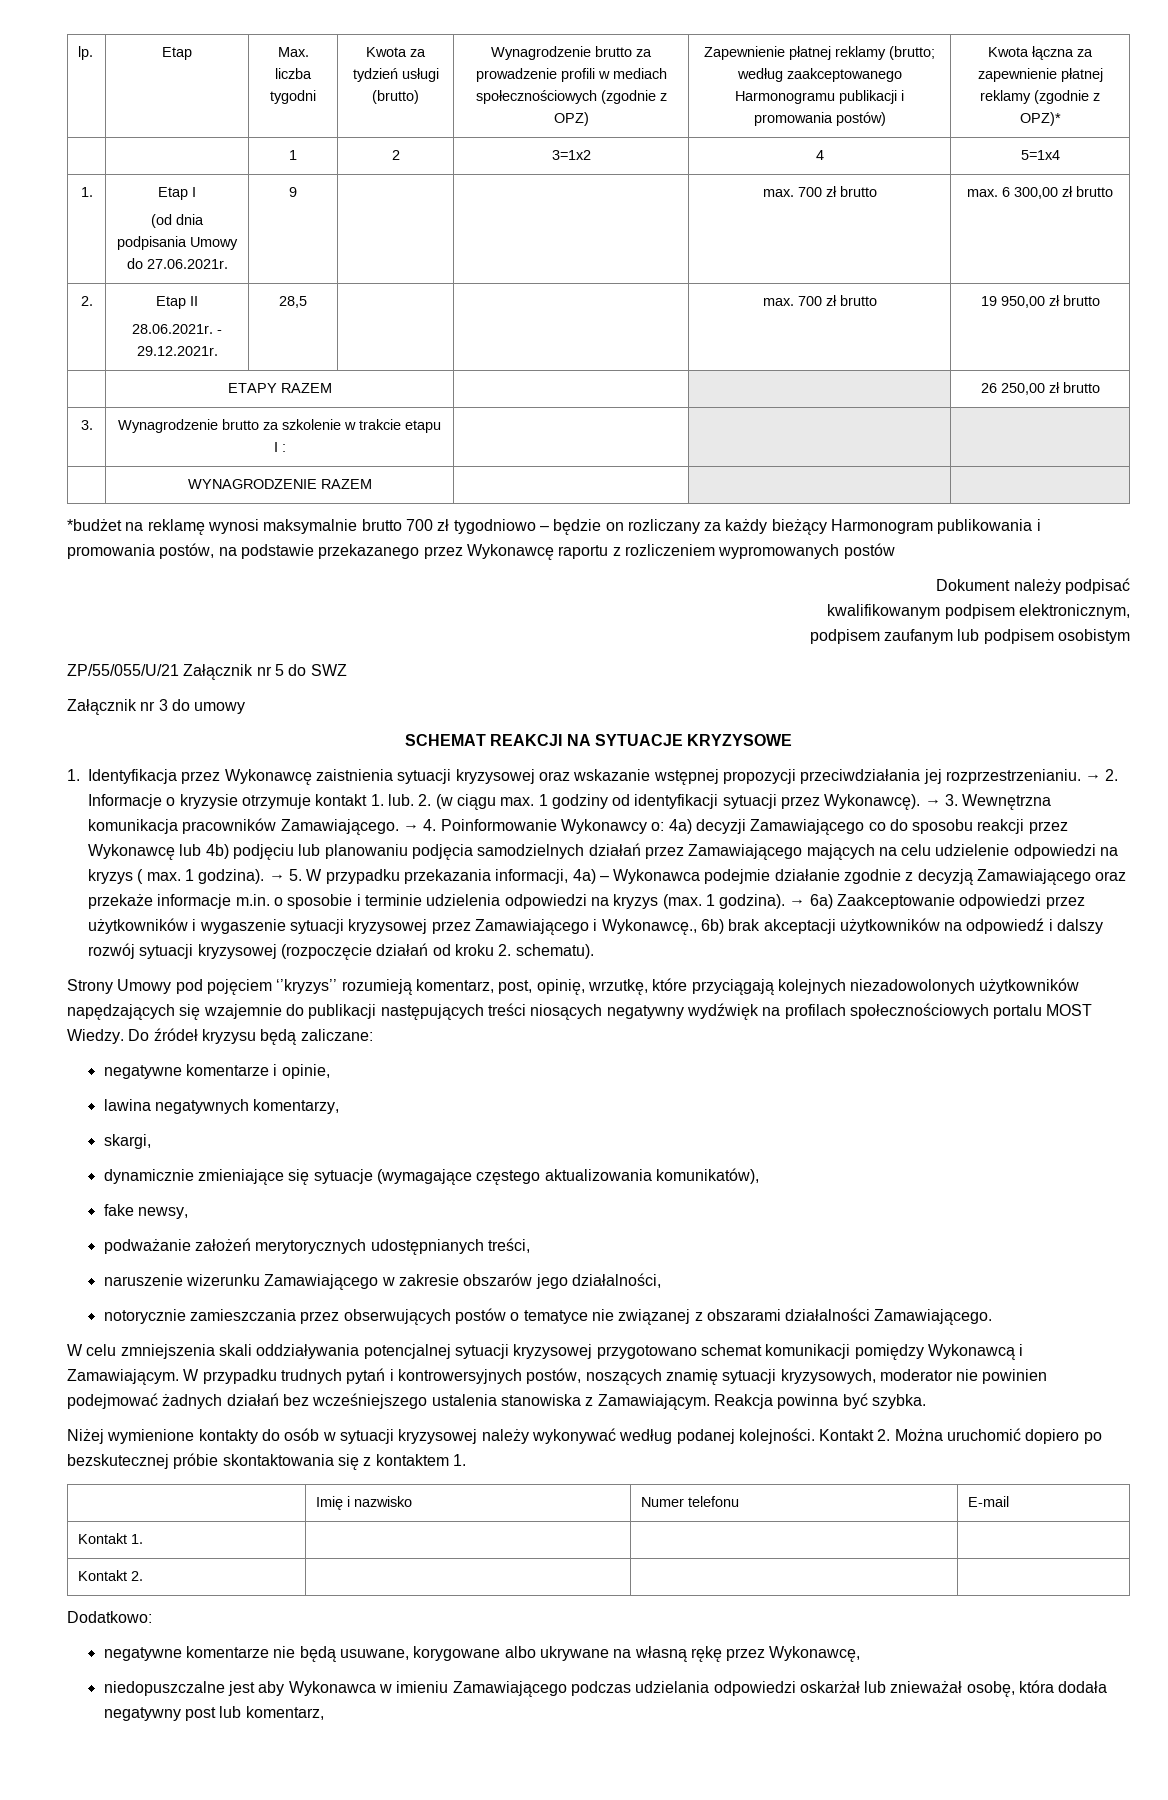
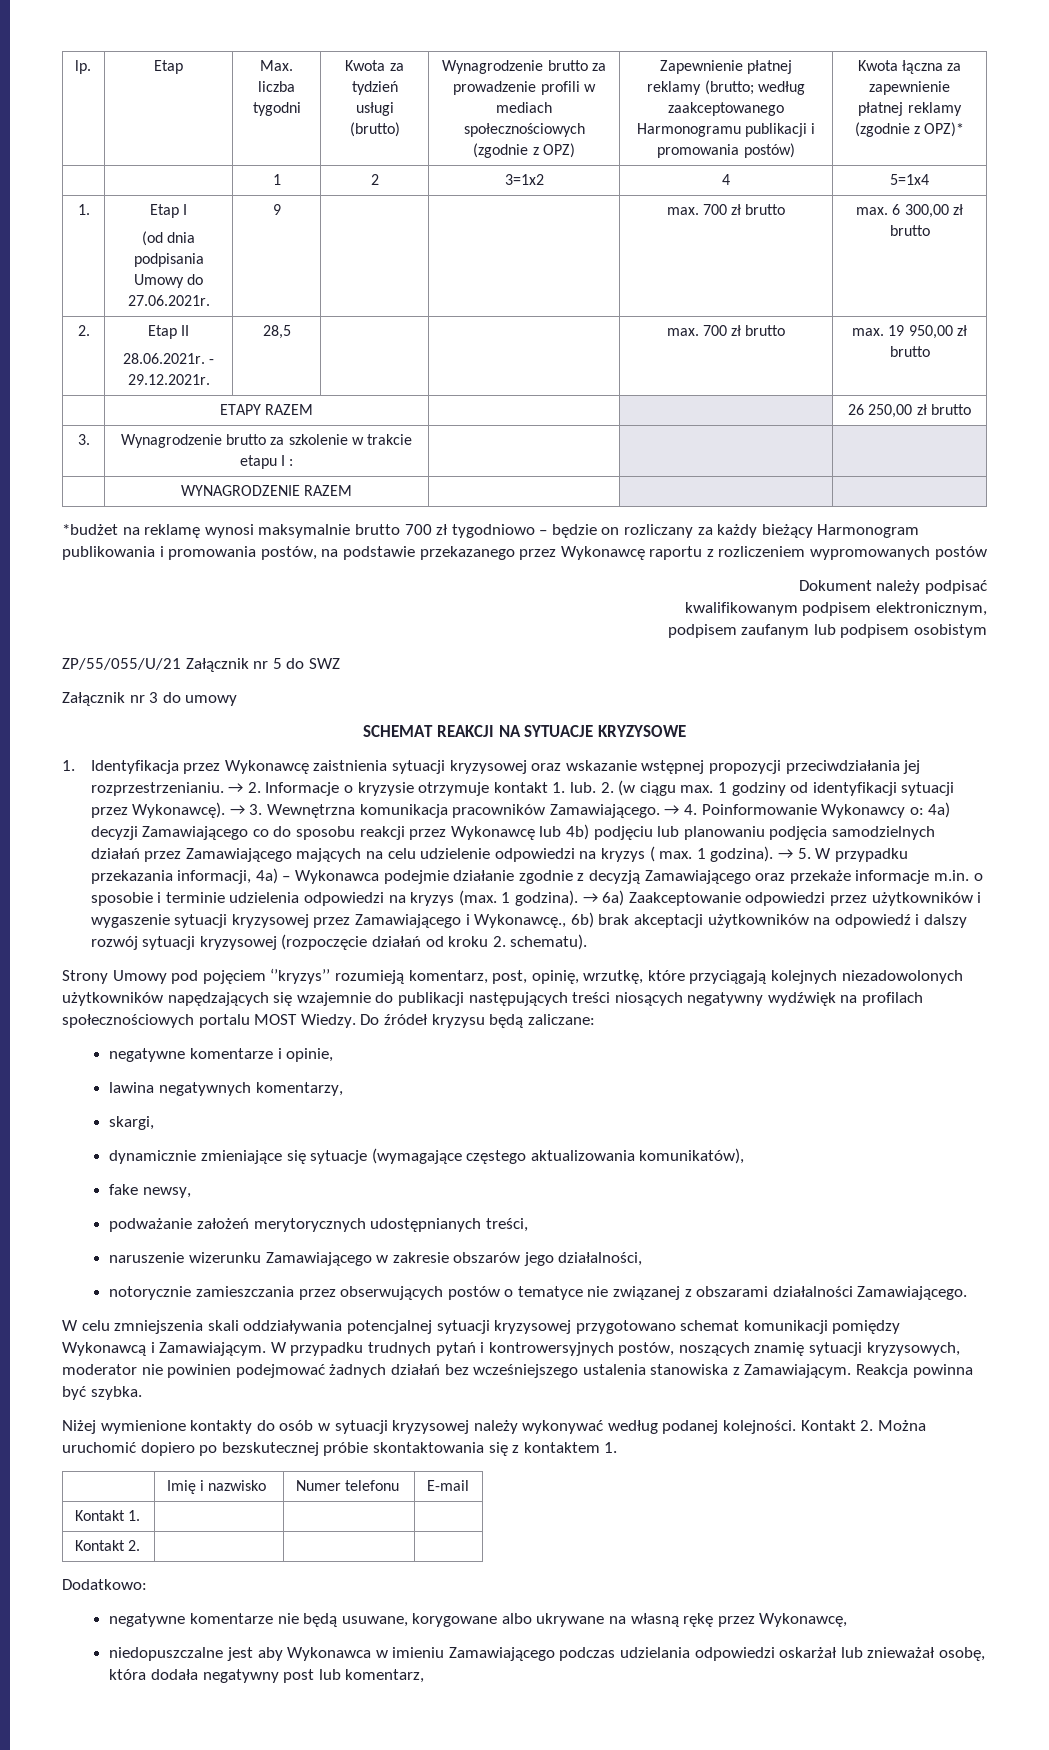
  2. | Etap II
- 28.06.2021r. - 29.12.2021r. | 28,5 | | | max. 700 zł brutto | 19 950,00 zł brutto
+ 28.06.2021r. - 29.12.2021r. | 28,5 | | | max. 700 zł brutto | max. 19 950,00 zł brutto

